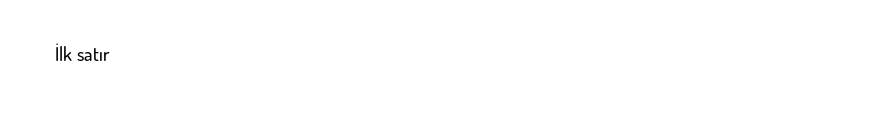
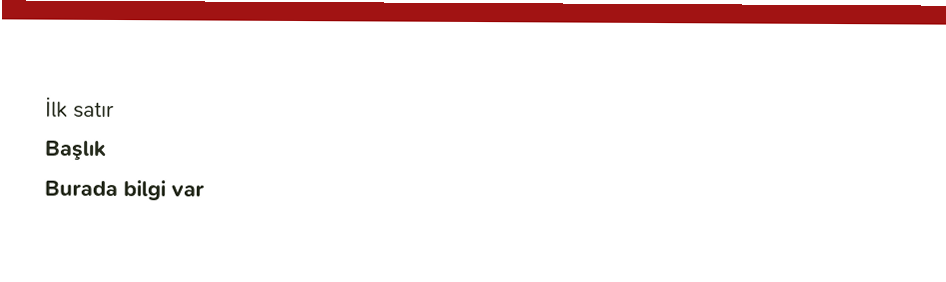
+ Başlık
+ Burada bilgi var

